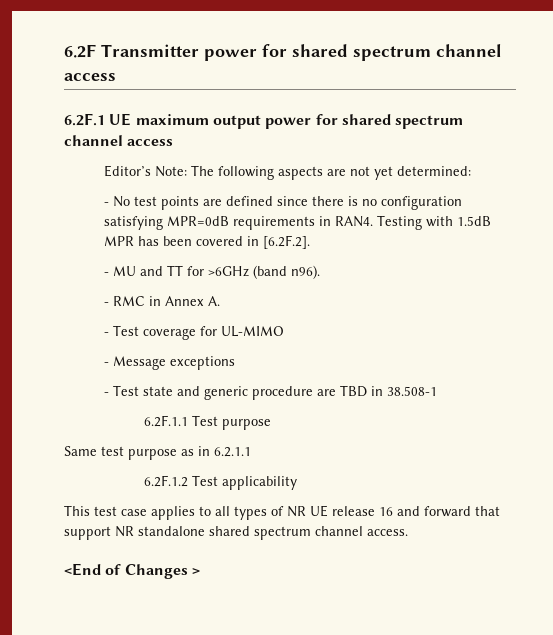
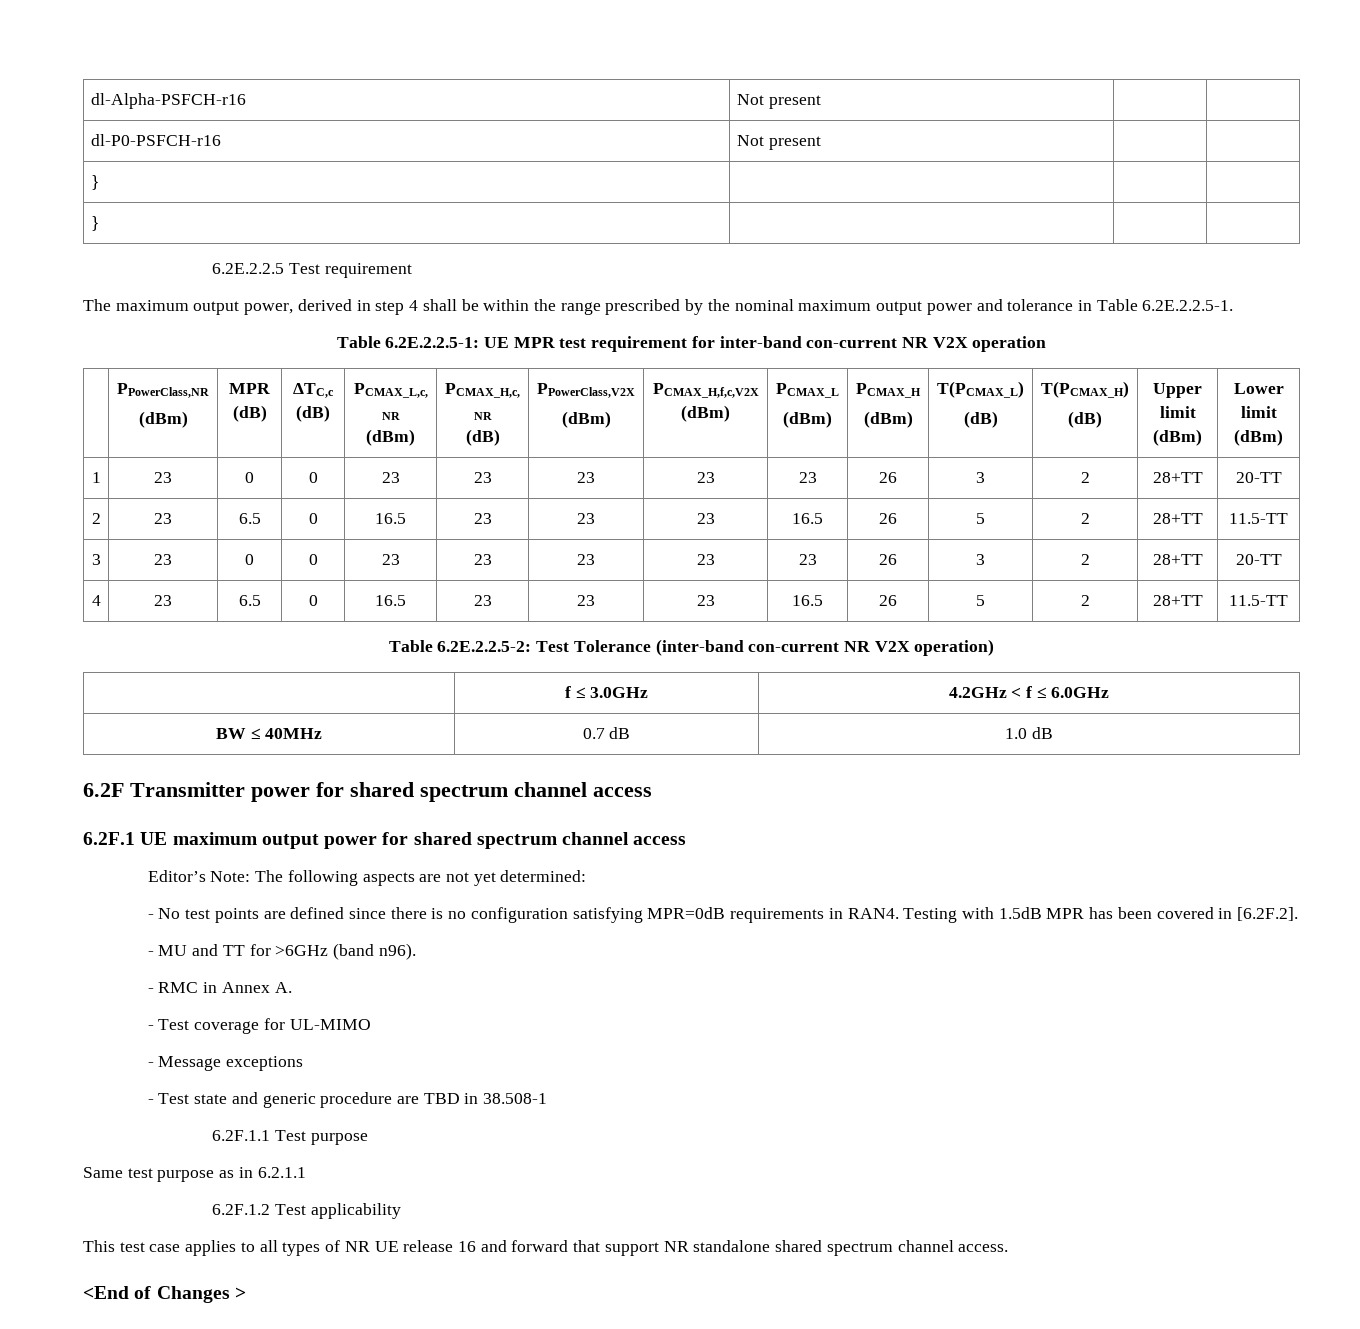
+ dl-Alpha-PSFCH-r16 | Not present | |
+ dl-P0-PSFCH-r16 | Not present | |
+ } | | |
+ } | | |
+ 6.2E.2.2.5 Test requirement
+ The maximum output power, derived in step 4 shall be within the range prescribed by the nominal maximum output power and tolerance in Table 6.2E.2.2.5-1.
+ Table 6.2E.2.2.5-1: UE MPR test requirement for inter-band con-current NR V2X operation
+ | PPowerClass,NR
+ (dBm) | MPR (dB) | ΔTC,c (dB) | PCMAX_L,c, NR
+ (dBm) | PCMAX_H,c, NR
+ (dB) | PPowerClass,V2X
+ (dBm) | PCMAX_H,f,c,V2X (dBm) | PCMAX_L
+ (dBm) | PCMAX_H
+ (dBm) | T(PCMAX_L)
+ (dB) | T(PCMAX_H)
+ (dB) | Upper limit (dBm) | Lower limit (dBm)
+ 1 | 23 | 0 | 0 | 23 | 23 | 23 | 23 | 23 | 26 | 3 | 2 | 28+TT | 20-TT
+ 2 | 23 | 6.5 | 0 | 16.5 | 23 | 23 | 23 | 16.5 | 26 | 5 | 2 | 28+TT | 11.5-TT
+ 3 | 23 | 0 | 0 | 23 | 23 | 23 | 23 | 23 | 26 | 3 | 2 | 28+TT | 20-TT
+ 4 | 23 | 6.5 | 0 | 16.5 | 23 | 23 | 23 | 16.5 | 26 | 5 | 2 | 28+TT | 11.5-TT
+ Table 6.2E.2.2.5-2: Test Tolerance (inter-band con-current NR V2X operation)
+ | f ≤ 3.0GHz | 4.2GHz < f ≤ 6.0GHz
+ BW ≤ 40MHz | 0.7 dB | 1.0 dB

